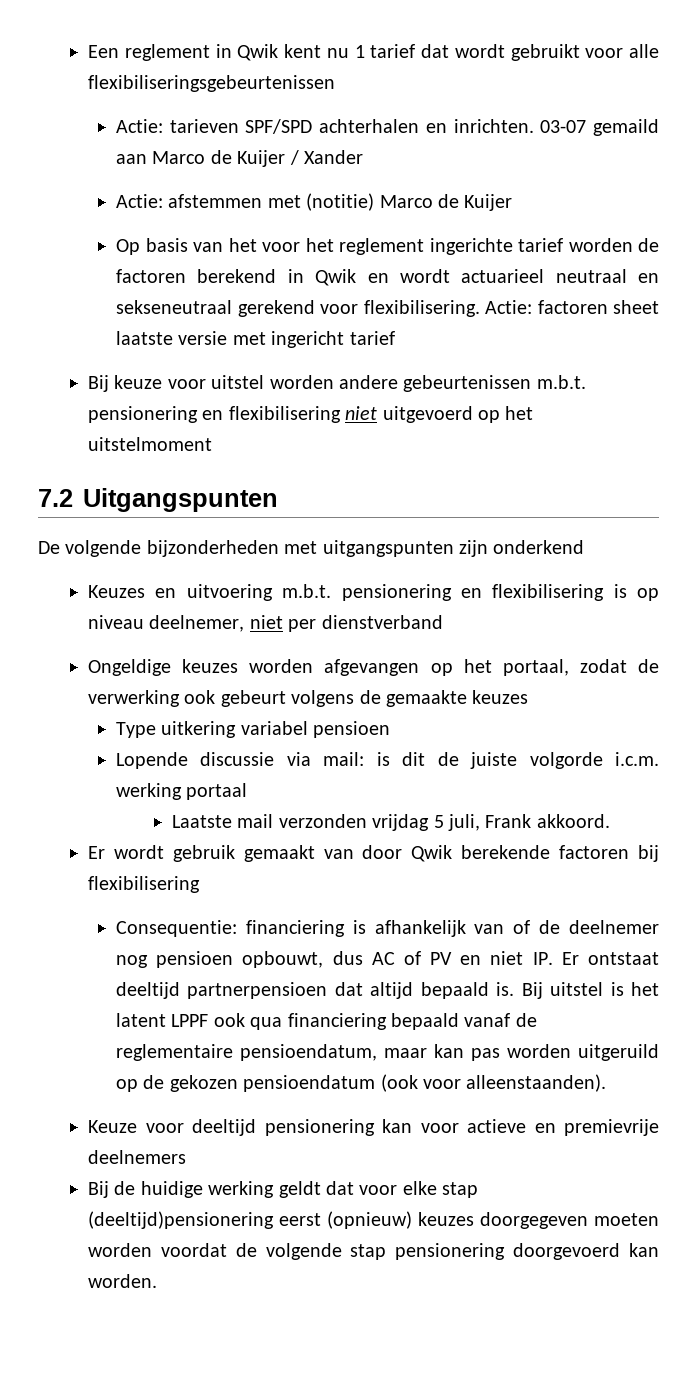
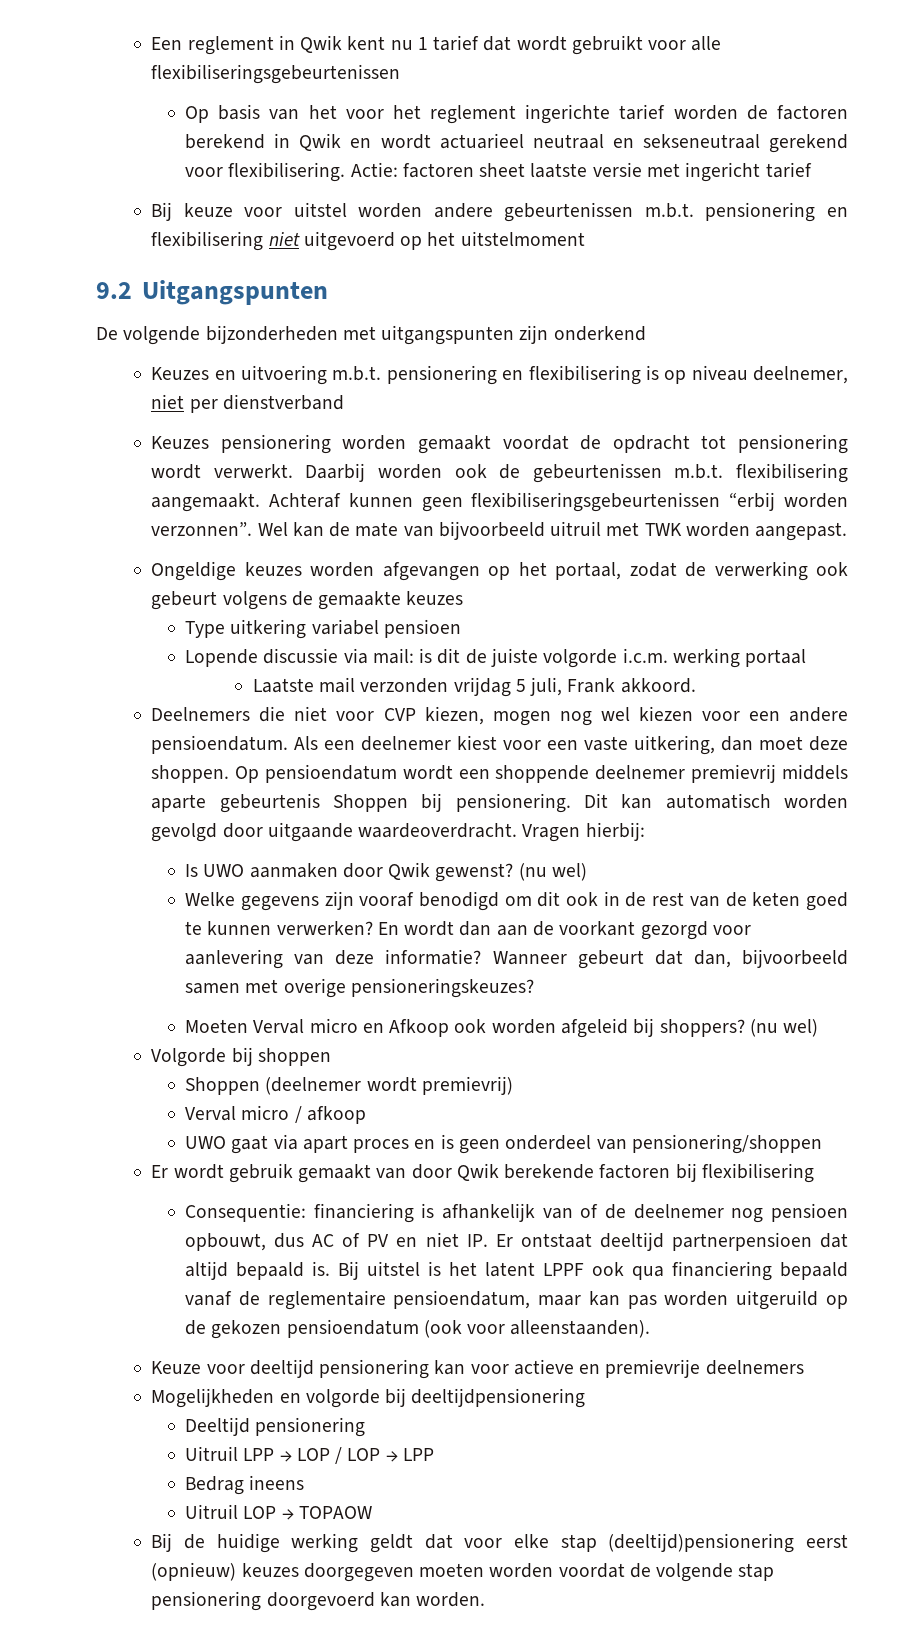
- Actie: tarieven SPF/SPD achterhalen en inrichten. 03-07 gemaild aan Marco de Kuijer / Xander
- Actie: afstemmen met (notitie) Marco de Kuijer
- 7.2 Uitgangspunten
+ 9.2 Uitgangspunten
+ Keuzes pensionering worden gemaakt voordat de opdracht tot pensionering wordt verwerkt. Daarbij worden ook de gebeurtenissen m.b.t. flexibilisering aangemaakt. Achteraf kunnen geen flexibiliseringsgebeurtenissen “erbij worden verzonnen”. Wel kan de mate van bijvoorbeeld uitruil met TWK worden aangepast.
+ Deelnemers die niet voor CVP kiezen, mogen nog wel kiezen voor een andere pensioendatum. Als een deelnemer kiest voor een vaste uitkering, dan moet deze shoppen. Op pensioendatum wordt een shoppende deelnemer premievrij middels aparte gebeurtenis Shoppen bij pensionering. Dit kan automatisch worden gevolgd door uitgaande waardeoverdracht. Vragen hierbij:
+ Is UWO aanmaken door Qwik gewenst? (nu wel)
+ Welke gegevens zijn vooraf benodigd om dit ook in de rest van de keten goed te kunnen verwerken? En wordt dan aan de voorkant gezorgd voor aanlevering van deze informatie? Wanneer gebeurt dat dan, bijvoorbeeld samen met overige pensioneringskeuzes?
+ Moeten Verval micro en Afkoop ook worden afgeleid bij shoppers? (nu wel)
+ Volgorde bij shoppen
+ Shoppen (deelnemer wordt premievrij)
+ Verval micro / afkoop
+ UWO gaat via apart proces en is geen onderdeel van pensionering/shoppen
+ Mogelijkheden en volgorde bij deeltijdpensionering
+ Deeltijd pensionering
+ Uitruil LPP → LOP / LOP → LPP
+ Bedrag ineens
+ Uitruil LOP → TOPAOW

